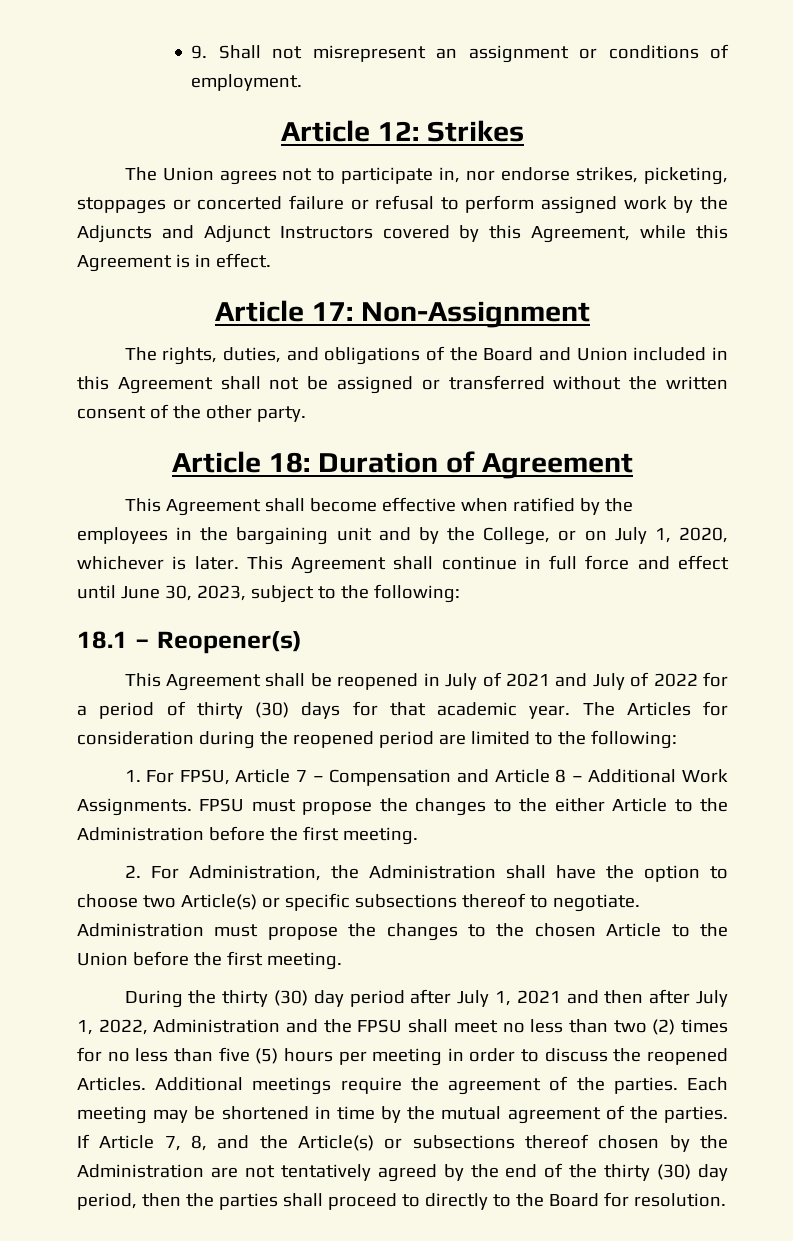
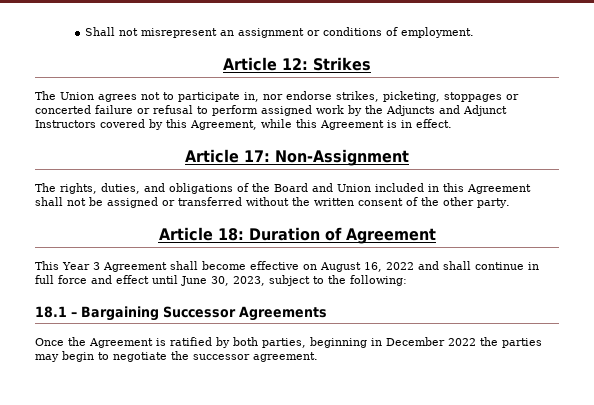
- 9. Shall not misrepresent an assignment or conditions of employment.
+ Shall not misrepresent an assignment or conditions of employment.
- This Agreement shall become effective when ratified by the employees in the bargaining unit and by the College, or on July 1, 2020, whichever is later. This Agreement shall continue in full force and effect until June 30, 2023, subject to the following:
+ This Year 3 Agreement shall become effective on August 16, 2022 and shall continue in full force and effect until June 30, 2023, subject to the following:
- 18.1 – Reopener(s)
- This Agreement shall be reopened in July of 2021 and July of 2022 for a period of thirty (30) days for that academic year. The Articles for consideration during the reopened period are limited to the following:
- 1. For FPSU, Article 7 – Compensation and Article 8 – Additional Work Assignments. FPSU must propose the changes to the either Article to the Administration before the first meeting.
- 2. For Administration, the Administration shall have the option to choose two Article(s) or specific subsections thereof to negotiate. Administration must propose the changes to the chosen Article to the Union before the first meeting.
- During the thirty (30) day period after July 1, 2021 and then after July 1, 2022, Administration and the FPSU shall meet no less than two (2) times for no less than five (5) hours per meeting in order to discuss the reopened Articles. Additional meetings require the agreement of the parties. Each meeting may be shortened in time by the mutual agreement of the parties. If Article 7, 8, and the Article(s) or subsections thereof chosen by the Administration are not tentatively agreed by the end of the thirty (30) day period, then the parties shall proceed to directly to the Board for resolution.
+ 18.1 – Bargaining Successor Agreements
+ Once the Agreement is ratified by both parties, beginning in December 2022 the parties may begin to negotiate the successor agreement.

